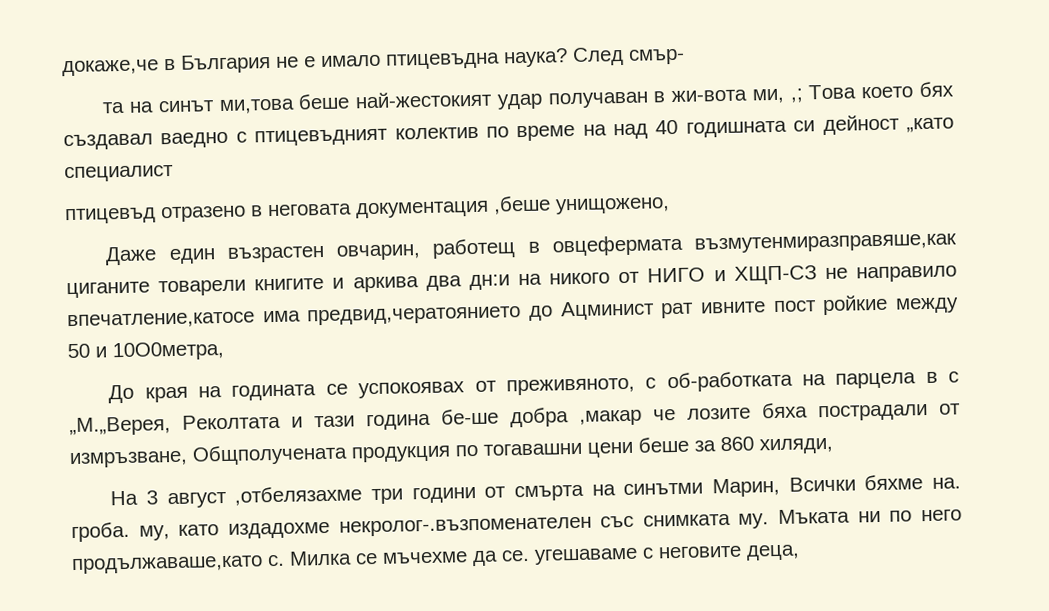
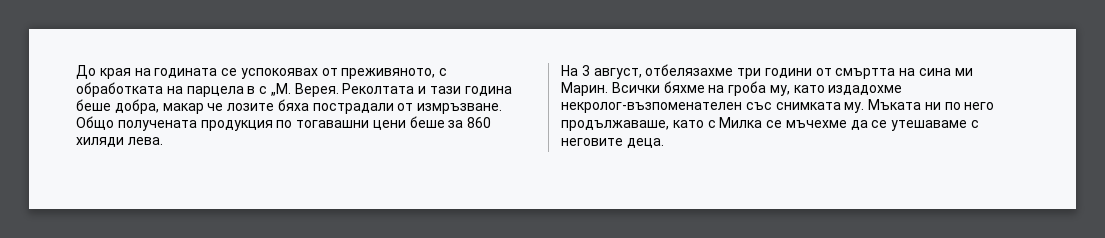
- докаже,че в България не е имало птицевъдна наука? След смър-
- та на синът ми,това беше най-жестокият удар получаван в жи-вота ми, ,; Това което бях създавал ваедно с птицевъдният колектив по време на над 40 годишната си дейност „като специалист
- птицевъд отразено в неговата документация ,беше унищожено,
- Даже един възрастен овчарин, работещ в овцефермата възмутенмиразправяше,как циганите товарели книгите и аркива два дн:и на никого от НИГО и ХЩП-СЗ не направило впечатление,катосе има предвид,чератоянието до Ацминист рат ивните пост ройкие между 50 и 10О0метра,
- До края на годината се успокоявах от преживяното, с об-работката на парцела в с „М.„Верея, Реколтата и тази година бе-ше добра ,макар че лозите бяха пострадали от измръзване, Общполучената продукция по тогавашни цени беше за 860 хиляди,
+ До края на годината се успокоявах от преживяното, с обработката на парцела в с „М. Верея. Реколтата и тази година беше добра, макар че лозите бяха пострадали от измръзване. Общо получената продукция по тогавашни цени беше за 860 хиляди лева.
- На 3 август ,отбелязахме три години от смърта на синътми Марин, Всички бяхме на. гроба. му, като издадохме некролог-.възпоменателен със снимката му.
+ На 3 август, отбелязахме три години от смъртта на сина ми Марин. Всички бяхме на гроба му, като издадохме некролог-възпоменателен със снимката му.
- Мъката ни по него продължаваше,като с. Милка се мъчехме да се. угешаваме с неговите деца,
+ Мъката ни по него продължаваше, като с Милка се мъчехме да се утешаваме с неговите деца.

